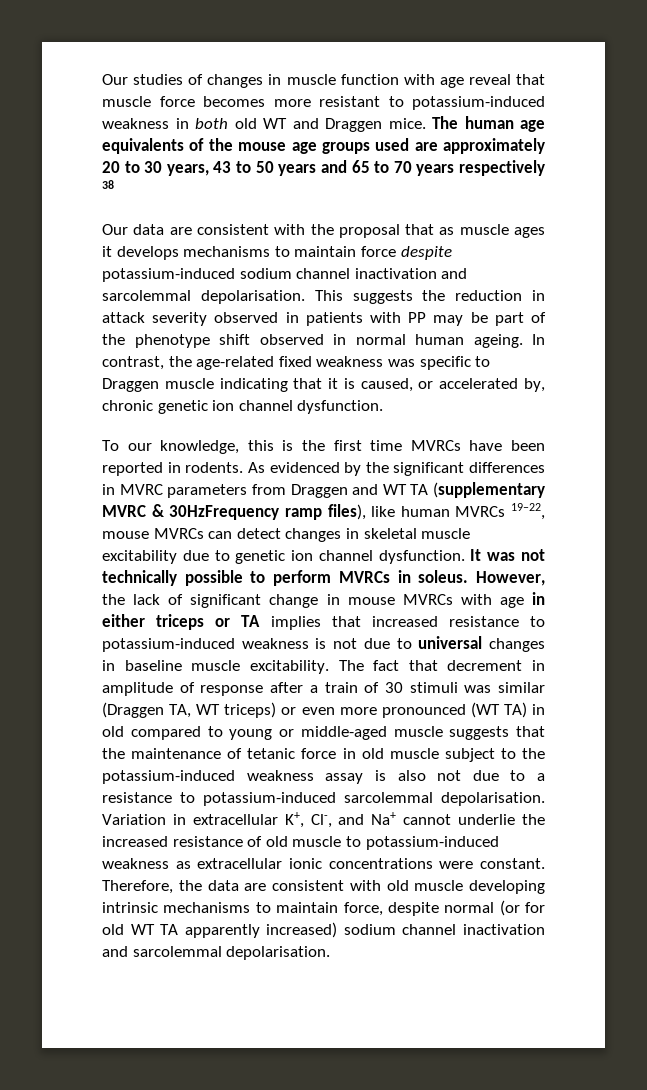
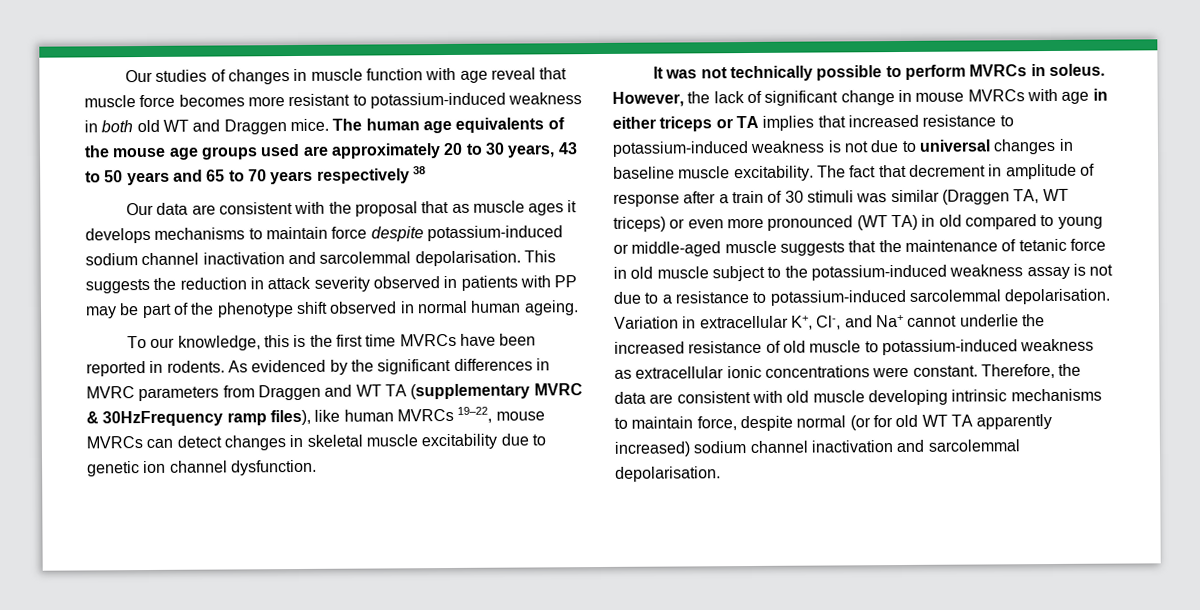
- In contrast, the age-related fixed weakness was specific to Draggen muscle indicating that it is caused, or accelerated by, chronic genetic ion channel dysfunction.
- As evidenced by the significant differences in MVRC parameters from Draggen and WT TA (supplementary MVRC & 30HzFrequency ramp files), like human MVRCs 19–22, mouse MVRCs can detect changes in skeletal muscle excitability due to genetic ion channel dysfunction. It was not technically possible to perform MVRCs in soleus.
+ As evidenced by the significant differences in MVRC parameters from Draggen and WT TA (supplementary MVRC & 30HzFrequency ramp files), like human MVRCs 19–22, mouse MVRCs can detect changes in skeletal muscle excitability due to genetic ion channel dysfunction.
+ It was not technically possible to perform MVRCs in soleus.
- The fact that decrement in amplitude of response after a train of 30 stimuli was similar (Draggen TA, WT triceps) or even more pronounced (WT TA) in old compared to young or middle-aged muscle suggests that the maintenance of tetanic force in old muscle subject to the potassium-induced weakness assay is also not due to a resistance to potassium-induced sarcolemmal depolarisation.
+ The fact that decrement in amplitude of response after a train of 30 stimuli was similar (Draggen TA, WT triceps) or even more pronounced (WT TA) in old compared to young or middle-aged muscle suggests that the maintenance of tetanic force in old muscle subject to the potassium-induced weakness assay is not due to a resistance to potassium-induced sarcolemmal depolarisation.

